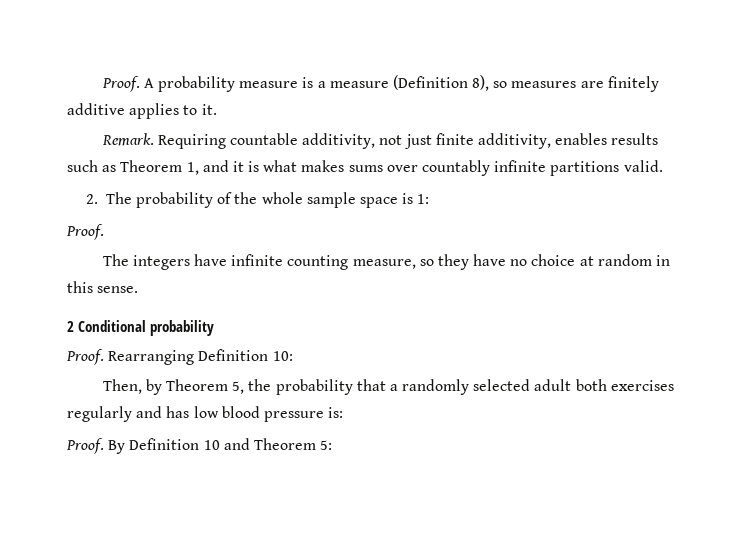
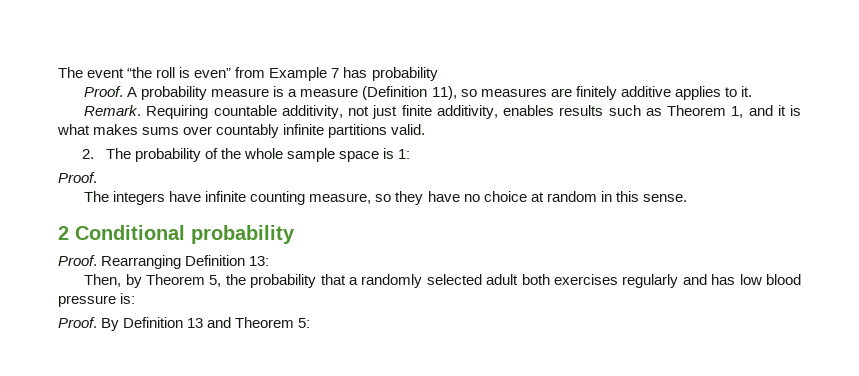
+ The event “the roll is even” from Example 7 has probability
- A probability measure is a measure (Definition 8), so measures are finitely additive applies to it.
+ A probability measure is a measure (Definition 11), so measures are finitely additive applies to it.
- Rearranging Definition 10:
+ Rearranging Definition 13:
- By Definition 10 and Theorem 5:
+ By Definition 13 and Theorem 5:

